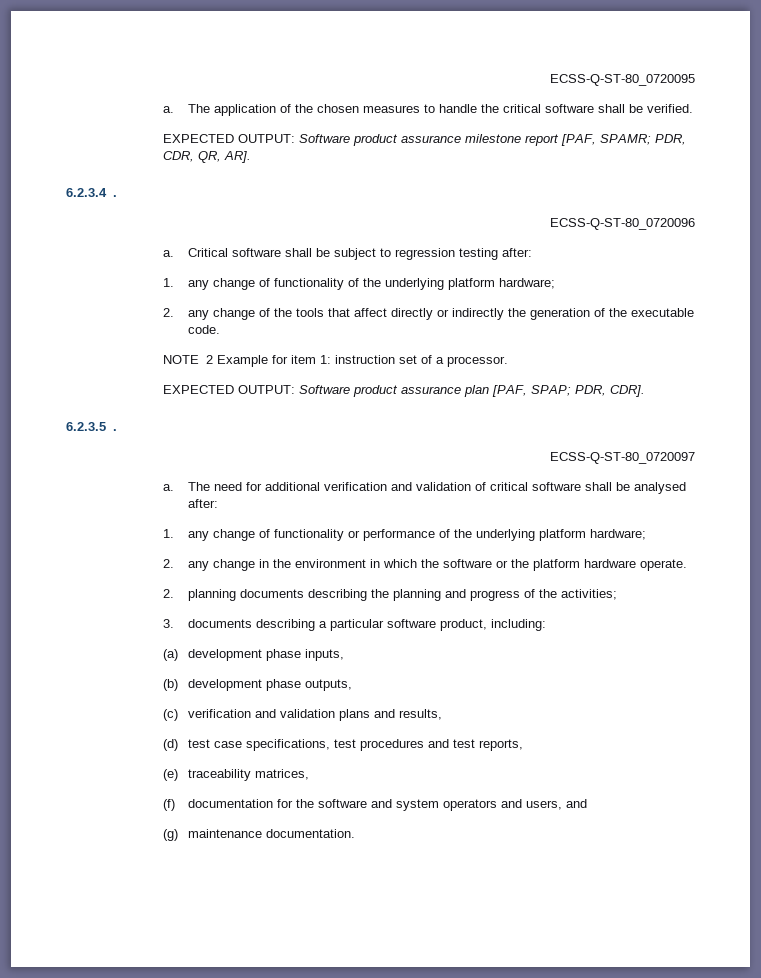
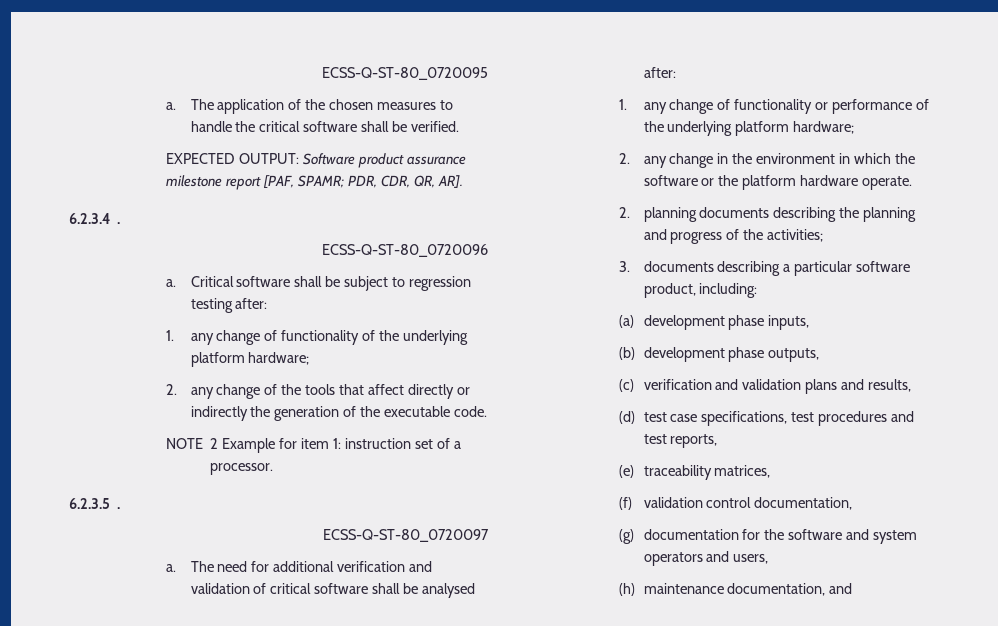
- EXPECTED OUTPUT: Software product assurance plan [PAF, SPAP; PDR, CDR].
- (f) documentation for the software and system operators and users, and
- (g) maintenance documentation.
+ (f) validation control documentation,
+ (g) documentation for the software and system operators and users,
+ (h) maintenance documentation, and

